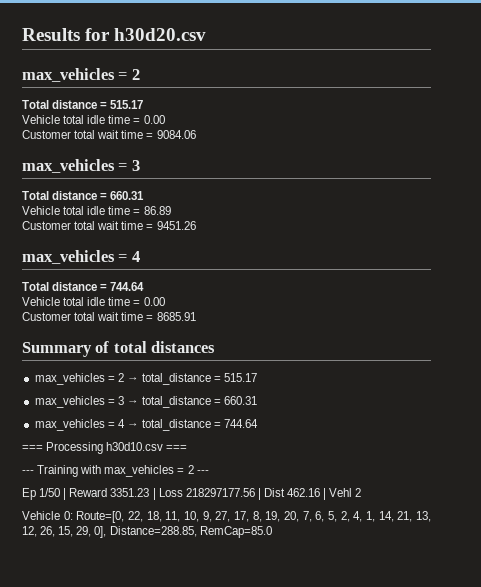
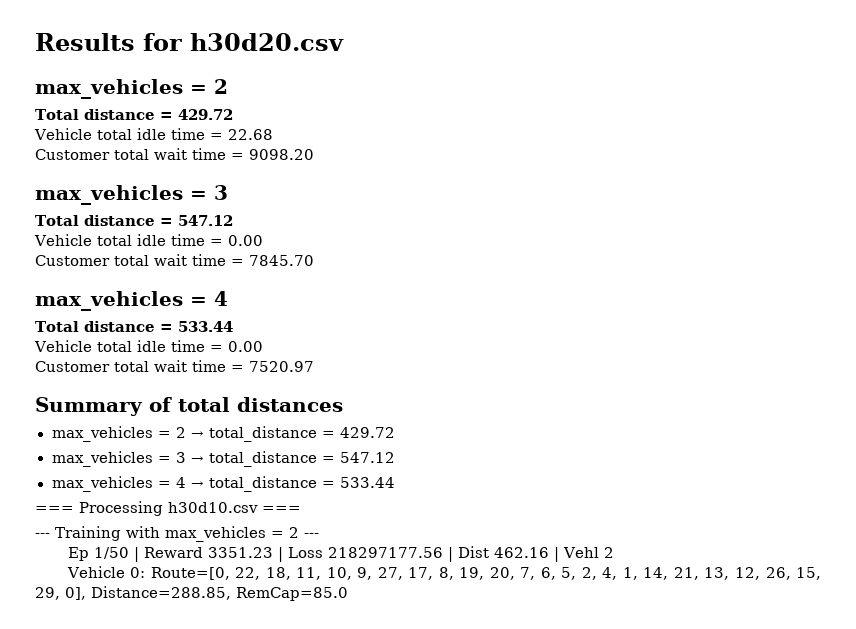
- Total distance = 515.17
+ Total distance = 429.72
+ Vehicle total idle time = 22.68
+ Customer total wait time = 9098.20
+ max_vehicles = 3
+ Total distance = 547.12
- Customer total wait time = 9084.06
- max_vehicles = 3
- Total distance = 660.31
- Vehicle total idle time = 86.89
- Customer total wait time = 9451.26
+ Customer total wait time = 7845.70
- Total distance = 744.64
+ Total distance = 533.44
- Customer total wait time = 8685.91
+ Customer total wait time = 7520.97
- max_vehicles = 2 → total_distance = 515.17
+ max_vehicles = 2 → total_distance = 429.72
- max_vehicles = 3 → total_distance = 660.31
+ max_vehicles = 3 → total_distance = 547.12
- max_vehicles = 4 → total_distance = 744.64
+ max_vehicles = 4 → total_distance = 533.44

